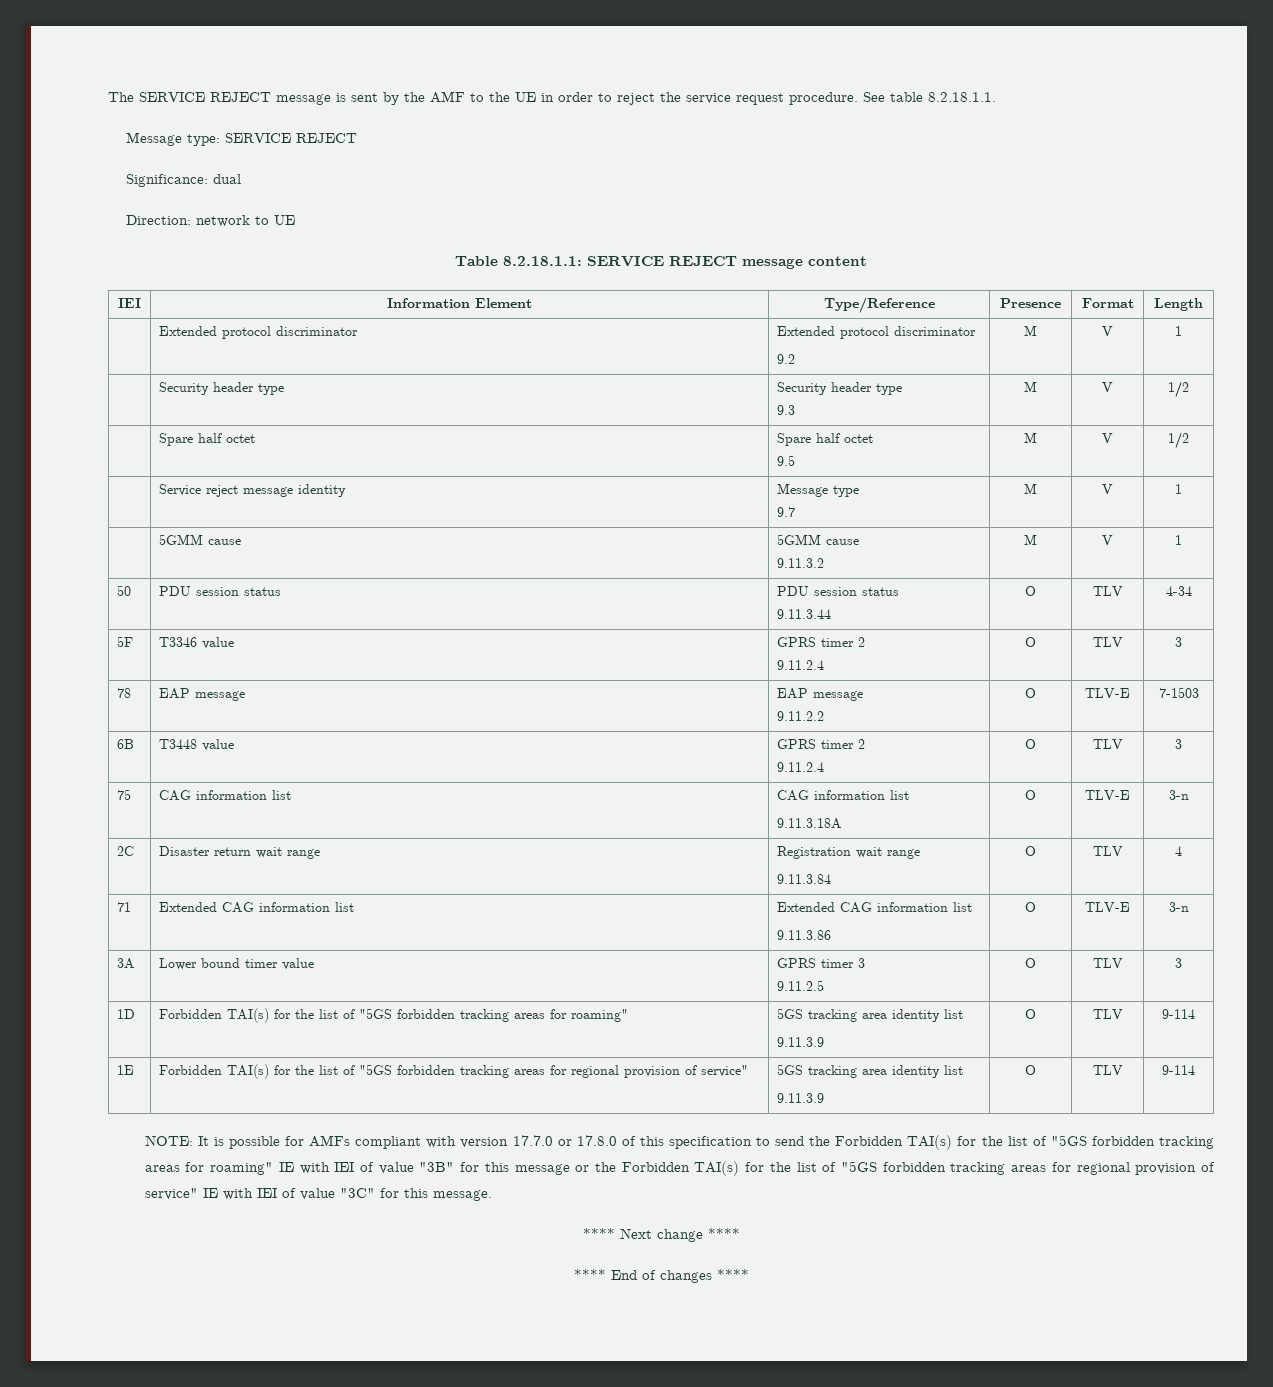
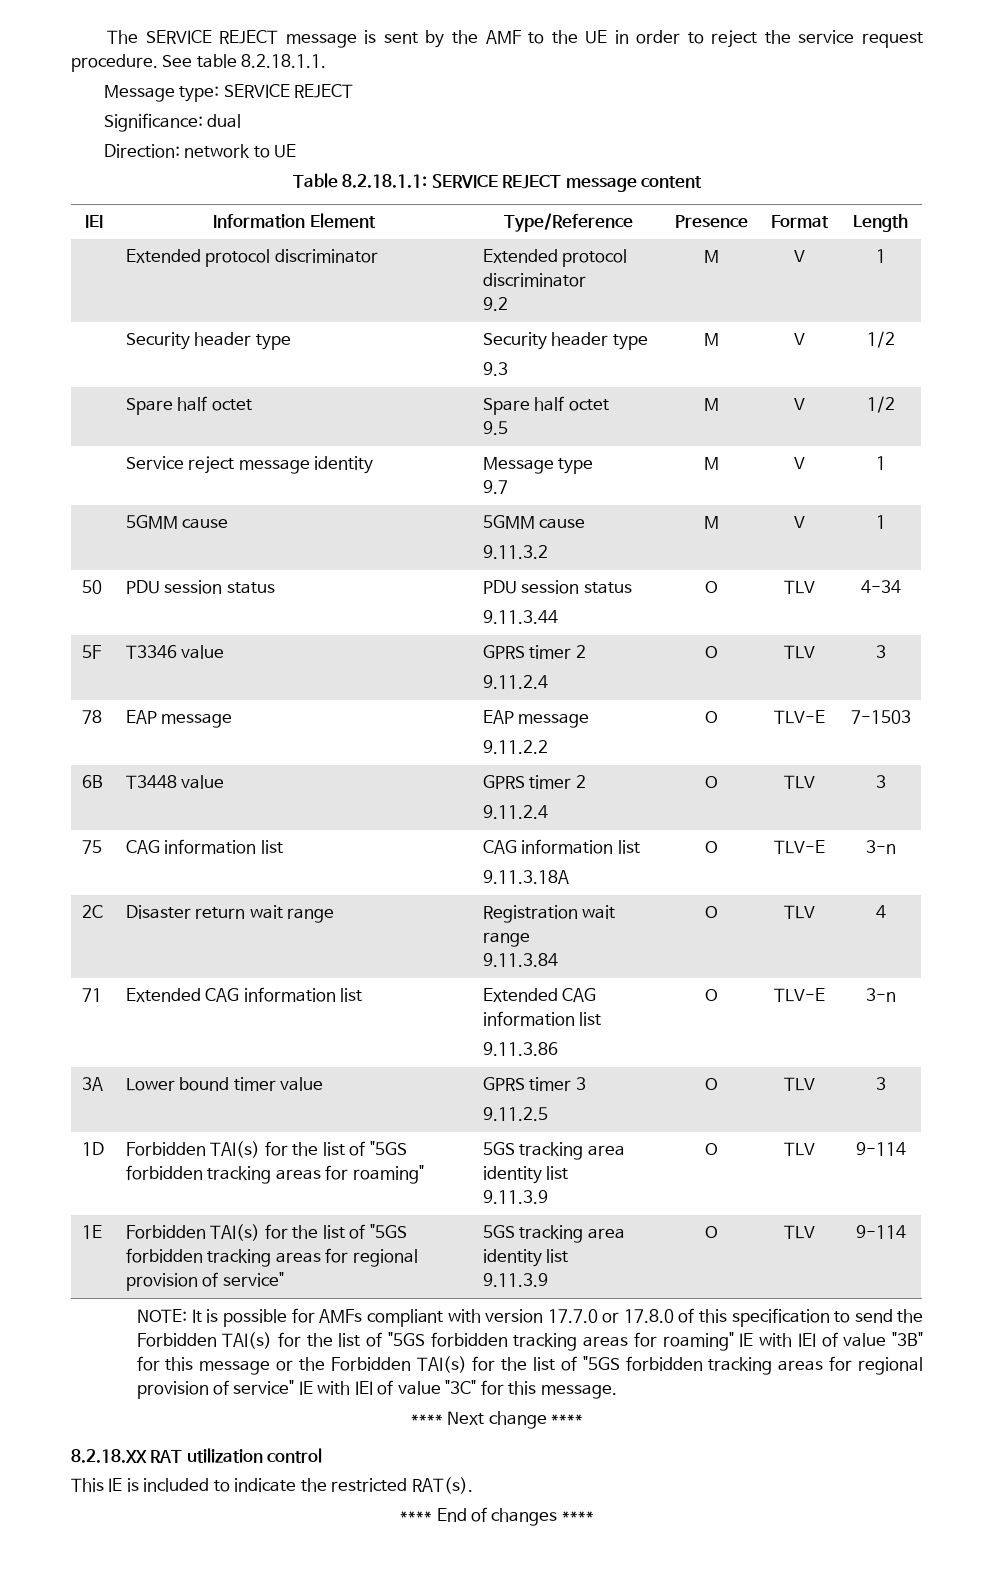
+ 8.2.18.XX RAT utilization control
+ This IE is included to indicate the restricted RAT(s).

